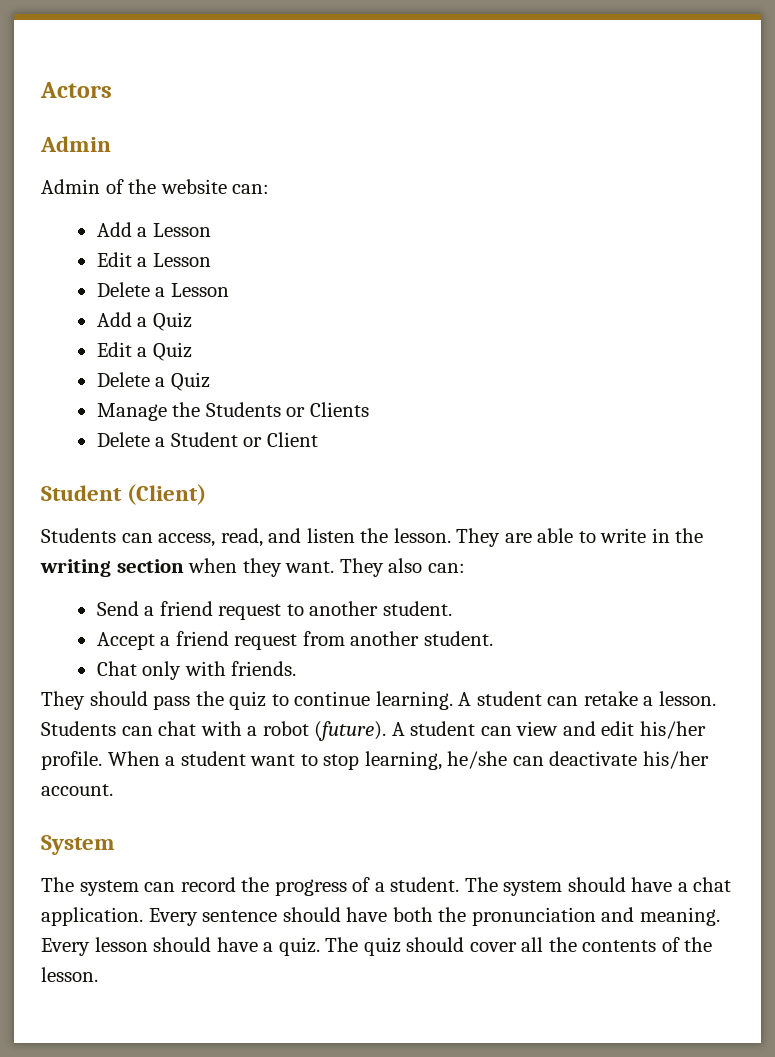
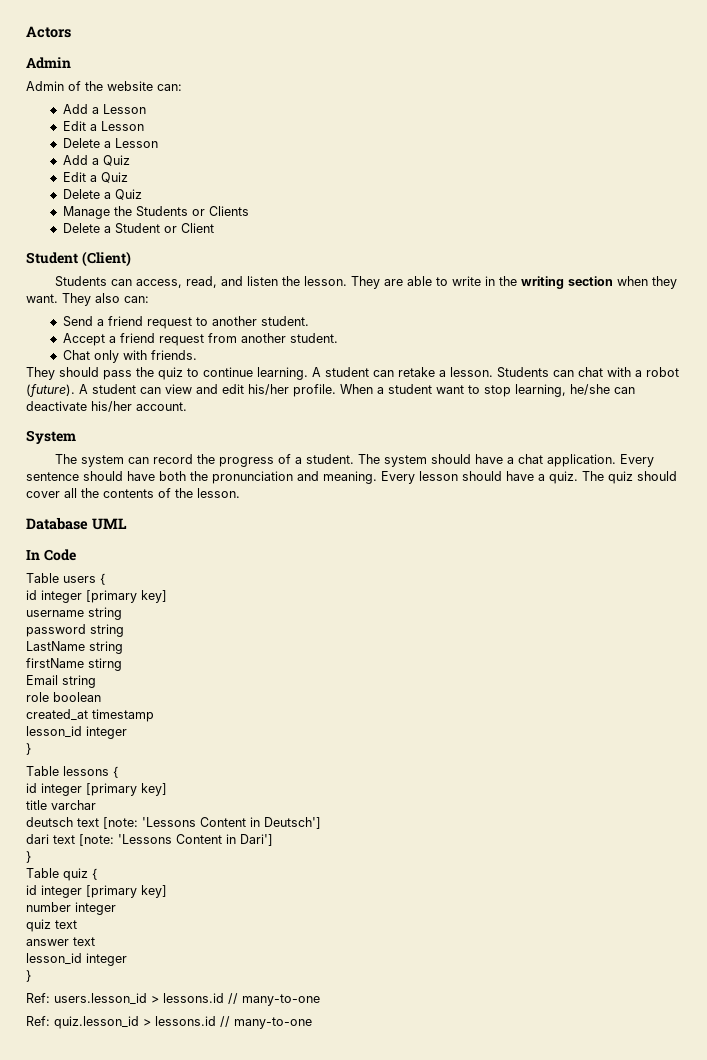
+ Database UML
+ In Code
+ Table users {
+ id integer [primary key]
+ username string
+ password string
+ LastName string
+ firstName stirng
+ Email string
+ role boolean
+ created_at timestamp
+ lesson_id integer
+ }
+ Table lessons {
+ id integer [primary key]
+ title varchar
+ deutsch text [note: 'Lessons Content in Deutsch']
+ dari text [note: 'Lessons Content in Dari']
+ }
+ Table quiz {
+ id integer [primary key]
+ number integer
+ quiz text
+ answer text
+ lesson_id integer
+ }
+ Ref: users.lesson_id > lessons.id // many-to-one
+ Ref: quiz.lesson_id > lessons.id // many-to-one

